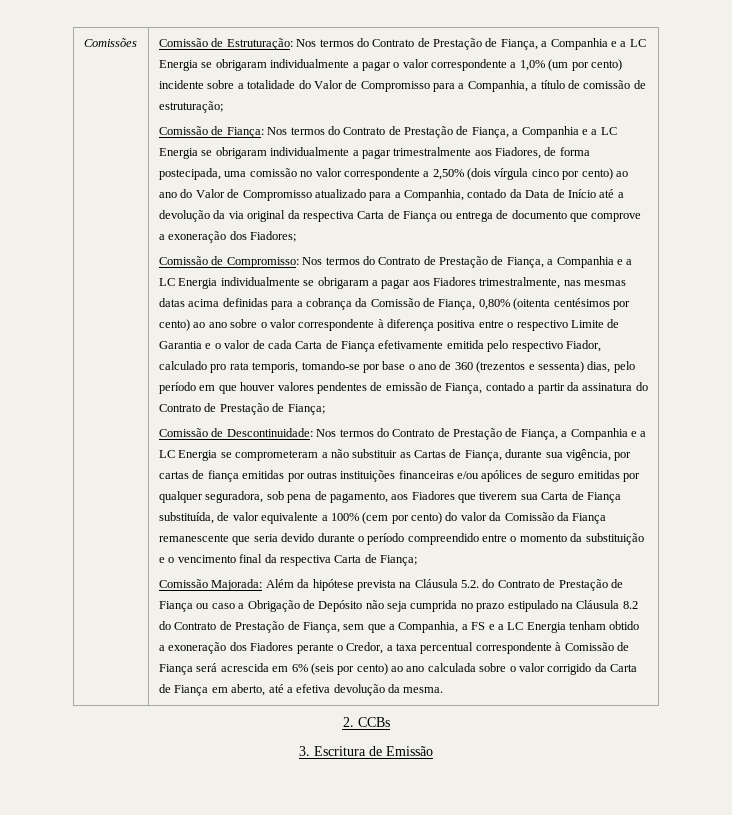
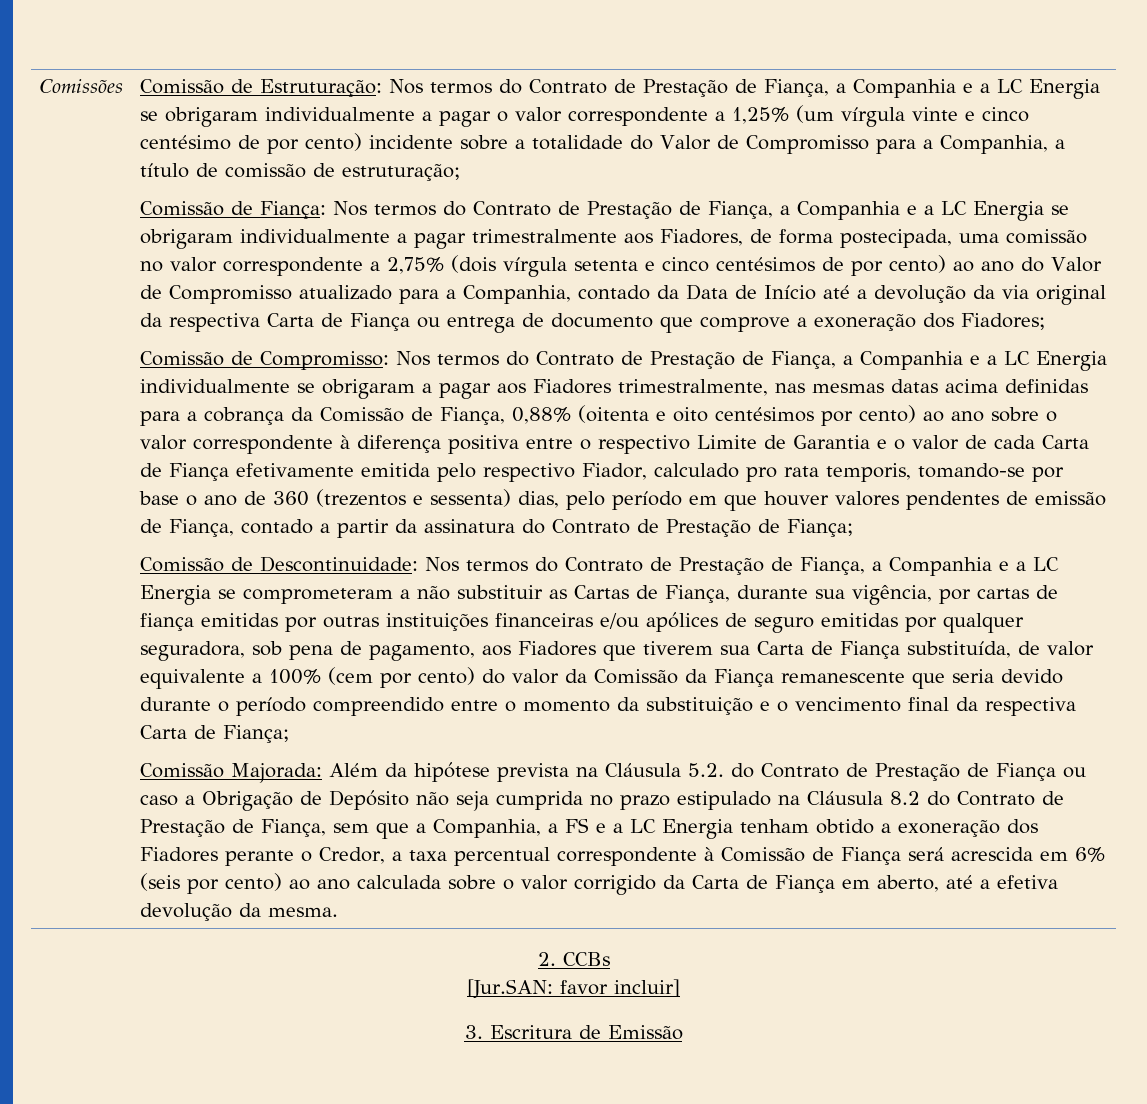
- Comissão de Estruturação: Nos termos do Contrato de Prestação de Fiança, a Companhia e a LC Energia se obrigaram individualmente a pagar o valor correspondente a 1,0% (um por cento) incidente sobre a totalidade do Valor de Compromisso para a Companhia, a título de comissão de estruturação;
+ Comissão de Estruturação: Nos termos do Contrato de Prestação de Fiança, a Companhia e a LC Energia se obrigaram individualmente a pagar o valor correspondente a 1,25% (um vírgula vinte e cinco centésimo de por cento) incidente sobre a totalidade do Valor de Compromisso para a Companhia, a título de comissão de estruturação;
- Nos termos do Contrato de Prestação de Fiança, a Companhia e a LC Energia se obrigaram individualmente a pagar trimestralmente aos Fiadores, de forma postecipada, uma comissão no valor correspondente a 2,50% (dois vírgula cinco por cento) ao ano do Valor de Compromisso atualizado para a Companhia, contado da Data de Início até a devolução da via original da respectiva Carta de Fiança ou entrega de documento que comprove a exoneração dos Fiadores;
+ Nos termos do Contrato de Prestação de Fiança, a Companhia e a LC Energia se obrigaram individualmente a pagar trimestralmente aos Fiadores, de forma postecipada, uma comissão no valor correspondente a 2,75% (dois vírgula setenta e cinco centésimos de por cento) ao ano do Valor de Compromisso atualizado para a Companhia, contado da Data de Início até a devolução da via original da respectiva Carta de Fiança ou entrega de documento que comprove a exoneração dos Fiadores;
- Nos termos do Contrato de Prestação de Fiança, a Companhia e a LC Energia individualmente se obrigaram a pagar aos Fiadores trimestralmente, nas mesmas datas acima definidas para a cobrança da Comissão de Fiança, 0,80% (oitenta centésimos por cento) ao ano sobre o valor correspondente à diferença positiva entre o respectivo Limite de Garantia e o valor de cada Carta de Fiança efetivamente emitida pelo respectivo Fiador, calculado pro rata temporis, tomando-se por base o ano de 360 (trezentos e sessenta) dias, pelo período em que houver valores pendentes de emissão de Fiança, contado a partir da assinatura do Contrato de Prestação de Fiança;
+ Nos termos do Contrato de Prestação de Fiança, a Companhia e a LC Energia individualmente se obrigaram a pagar aos Fiadores trimestralmente, nas mesmas datas acima definidas para a cobrança da Comissão de Fiança, 0,88% (oitenta e oito centésimos por cento) ao ano sobre o valor correspondente à diferença positiva entre o respectivo Limite de Garantia e o valor de cada Carta de Fiança efetivamente emitida pelo respectivo Fiador, calculado pro rata temporis, tomando-se por base o ano de 360 (trezentos e sessenta) dias, pelo período em que houver valores pendentes de emissão de Fiança, contado a partir da assinatura do Contrato de Prestação de Fiança;
+ [Jur.SAN: favor incluir]

